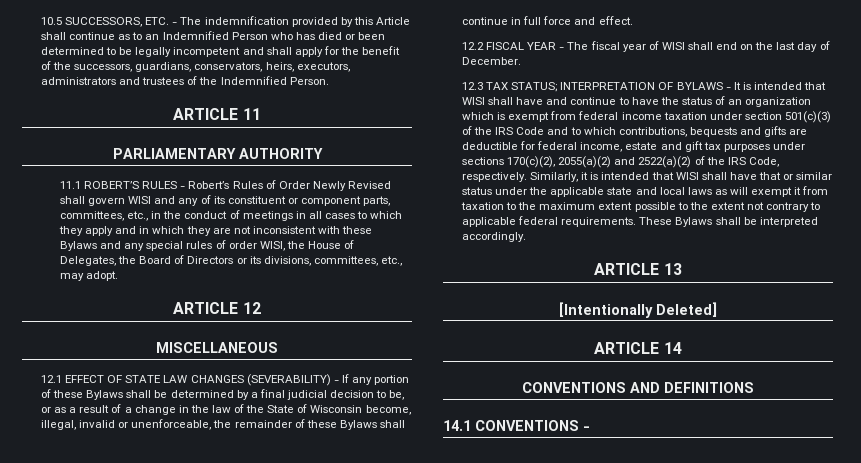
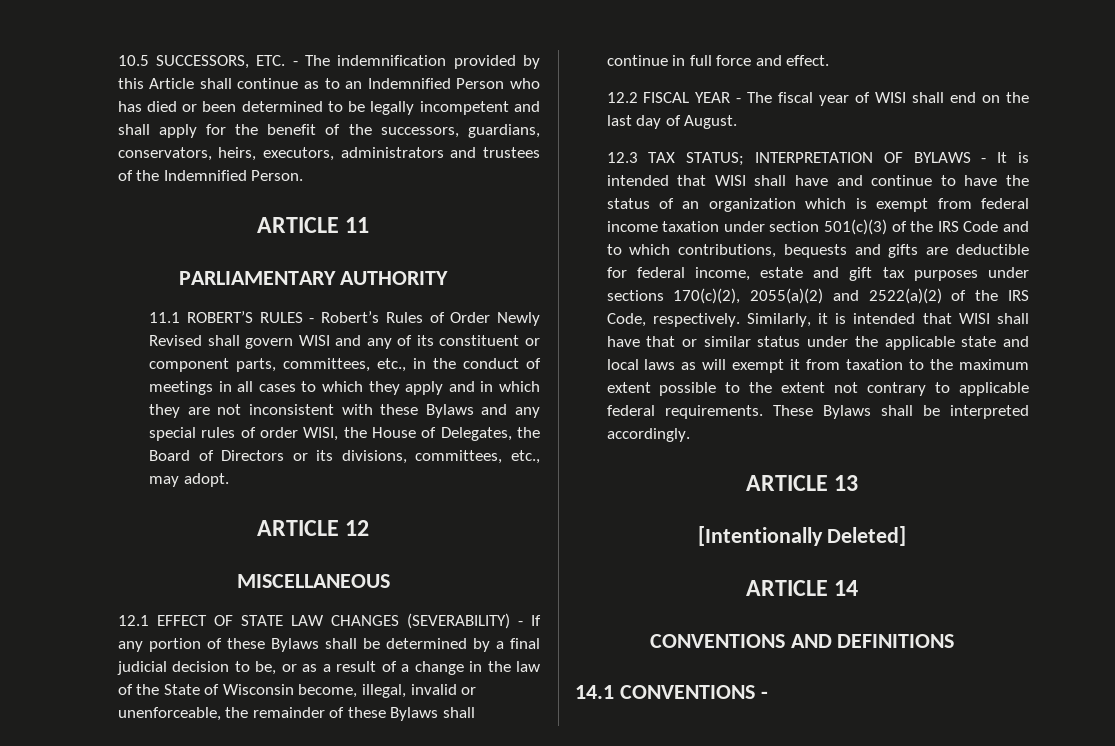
- 12.2 FISCAL YEAR - The fiscal year of WISI shall end on the last day of December.
+ 12.2 FISCAL YEAR - The fiscal year of WISI shall end on the last day of August.

